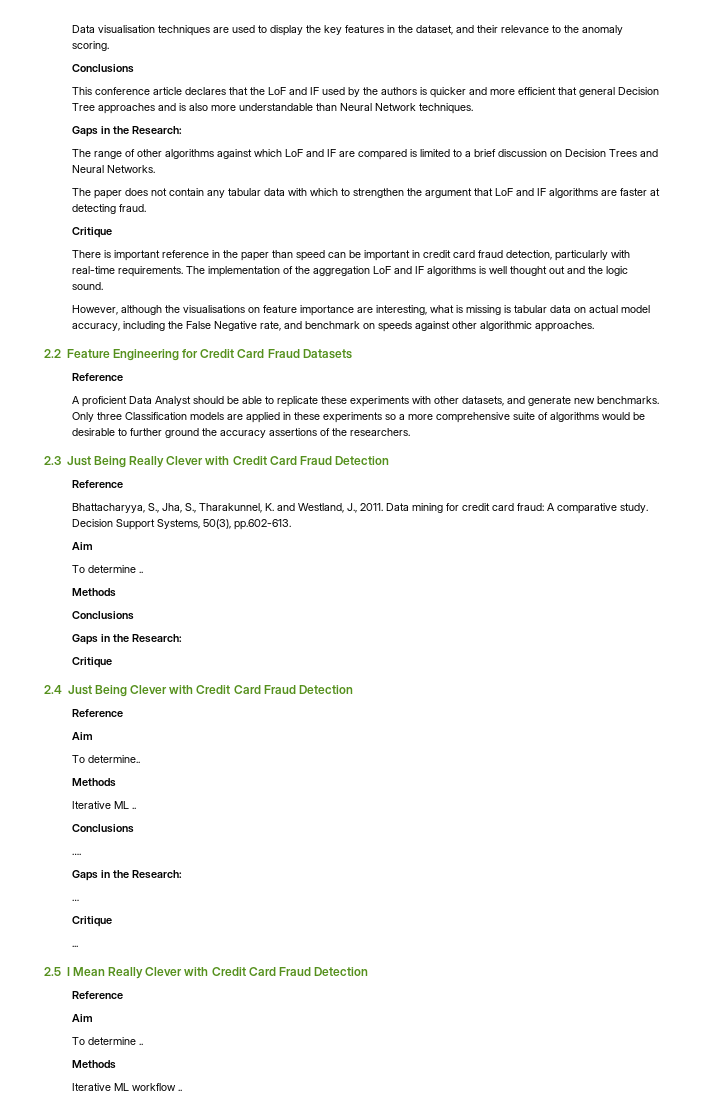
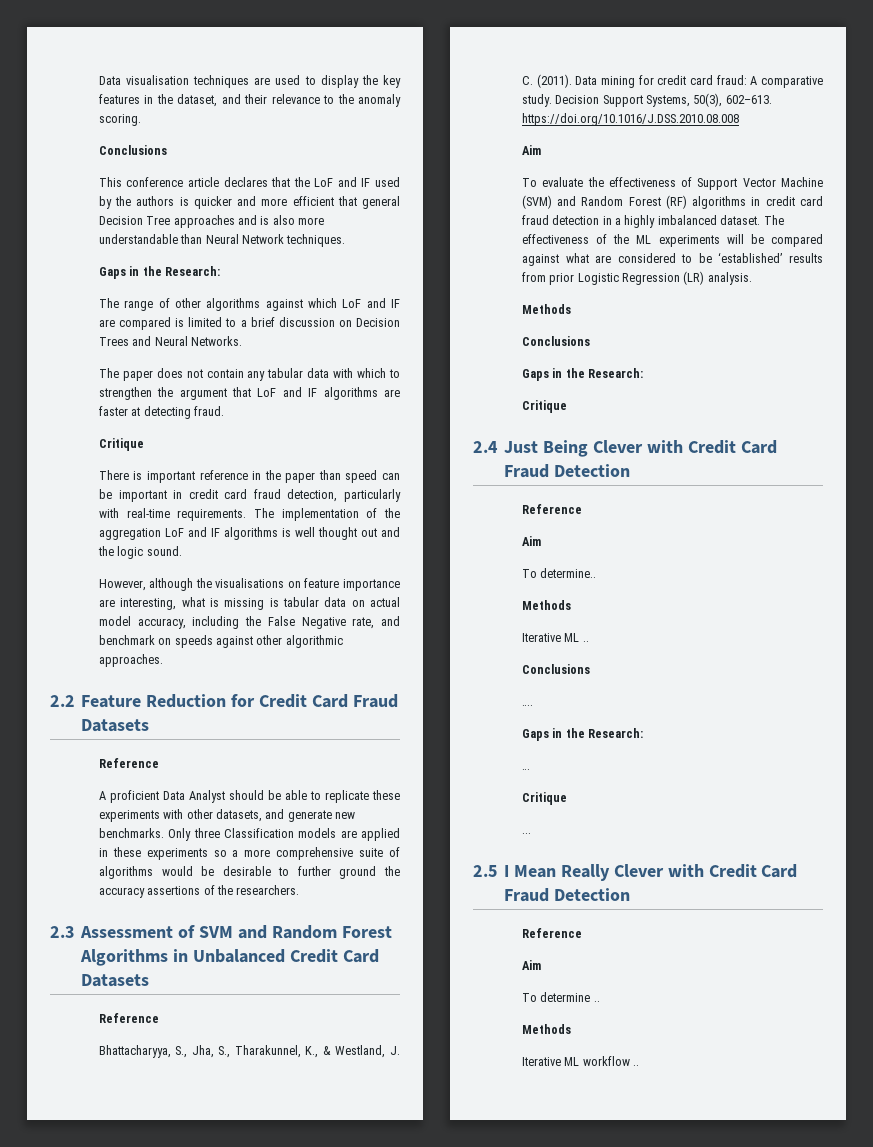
- 2.2 Feature Engineering for Credit Card Fraud Datasets
+ 2.2 Feature Reduction for Credit Card Fraud Datasets
- 2.3 Just Being Really Clever with Credit Card Fraud Detection
+ 2.3 Assessment of SVM and Random Forest Algorithms in Unbalanced Credit Card Datasets
- Bhattacharyya, S., Jha, S., Tharakunnel, K. and Westland, J., 2011.
+ Bhattacharyya, S., Jha, S., Tharakunnel, K., & Westland, J. C. (2011).
- Decision Support Systems, 50(3), pp.602-613.
+ Decision Support Systems, 50(3), 602–613. https://doi.org/10.1016/J.DSS.2010.08.008
  Aim
- To determine ..
+ To evaluate the effectiveness of Support Vector Machine (SVM) and Random Forest (RF) algorithms in credit card fraud detection in a highly imbalanced dataset. The effectiveness of the ML experiments will be compared against what are considered to be ‘established’ results from prior Logistic Regression (LR) analysis.

